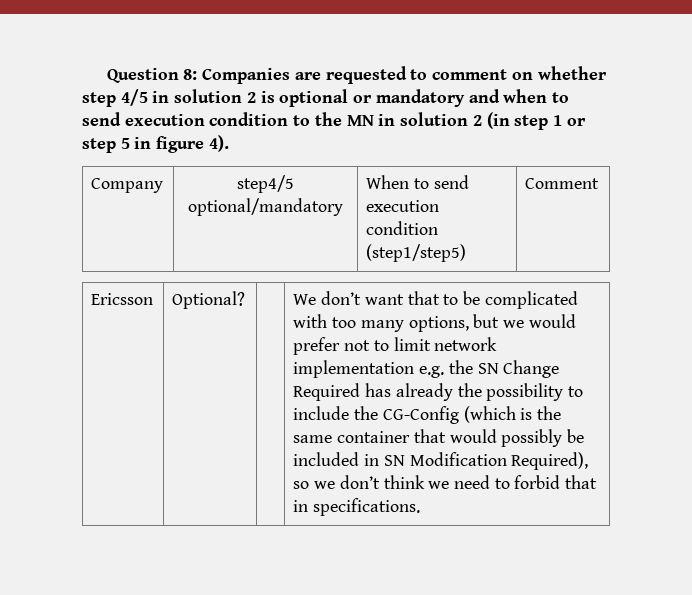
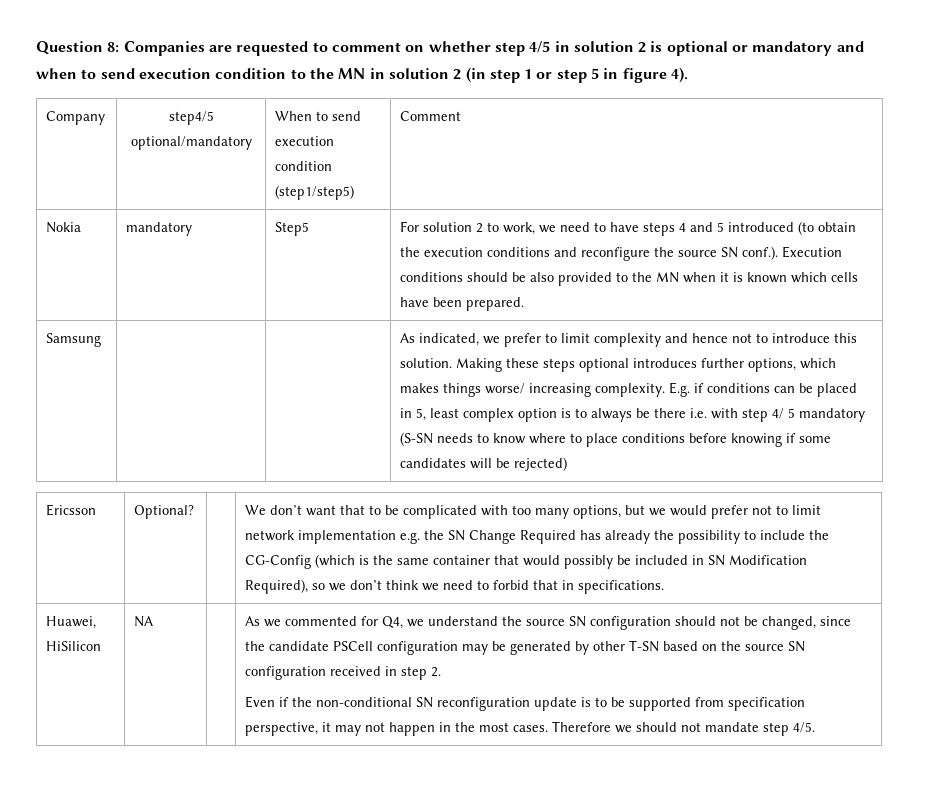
+ Nokia | mandatory | Step5 | For solution 2 to work, we need to have steps 4 and 5 introduced (to obtain the execution conditions and reconfigure the source SN conf.). Execution conditions should be also provided to the MN when it is known which cells have been prepared.
+ Samsung | | | As indicated, we prefer to limit complexity and hence not to introduce this solution. Making these steps optional introduces further options, which makes things worse/ increasing complexity. E.g. if conditions can be placed in 5, least complex option is to always be there i.e. with step 4/ 5 mandatory (S-SN needs to know where to place conditions before knowing if some candidates will be rejected)
+ Huawei, HiSilicon | NA | | As we commented for Q4, we understand the source SN configuration should not be changed, since the candidate PSCell configuration may be generated by other T-SN based on the source SN configuration received in step 2.
+ Even if the non-conditional SN reconfiguration update is to be supported from specification perspective, it may not happen in the most cases. Therefore we should not mandate step 4/5.

